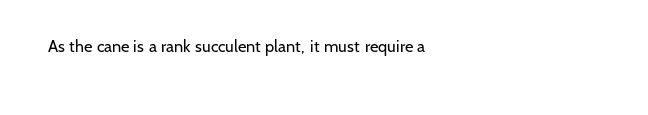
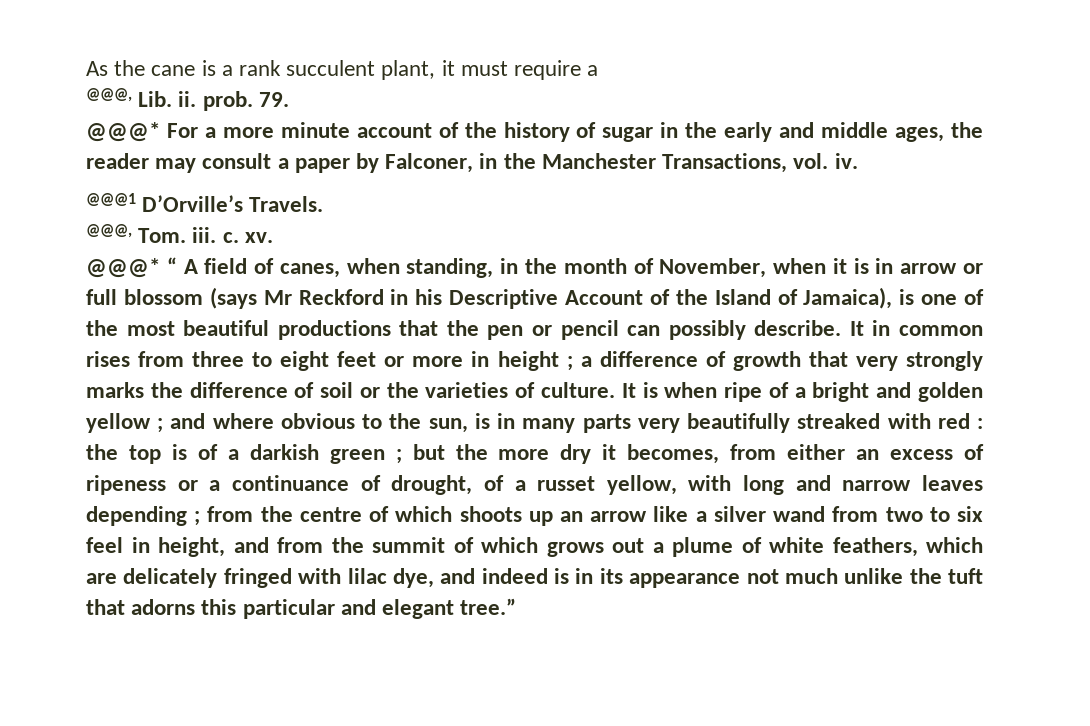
+ @@@, Lib. ii. prob. 79.
+ @@@* For a more minute account of the history of sugar in the early and middle ages, the reader may consult a paper by Falconer, in the Manchester Transactions, vol. iv.
+ @@@1 D’Orville’s Travels.
+ @@@, Tom. iii. c. xv.
+ @@@* “ A field of canes, when standing, in the month of November, when it is in arrow or full blossom (says Mr Reckford in his Descriptive Account of the Island of Jamaica), is one of the most beautiful productions that the pen or pencil can possibly describe. It in common rises from three to eight feet or more in height ; a difference of growth that very strongly marks the difference of soil or the varieties of culture. It is when ripe of a bright and golden yellow ; and where obvious to the sun, is in many parts very beautifully streaked with red : the top is of a darkish green ; but the more dry it becomes, from either an excess of ripeness or a continuance of drought, of a russet yellow, with long and narrow leaves depending ; from the centre of which shoots up an arrow like a silver wand from two to six feel in height, and from the summit of which grows out a plume of white feathers, which are delicately fringed with lilac dye, and indeed is in its appearance not much unlike the tuft that adorns this particular and elegant tree.”

